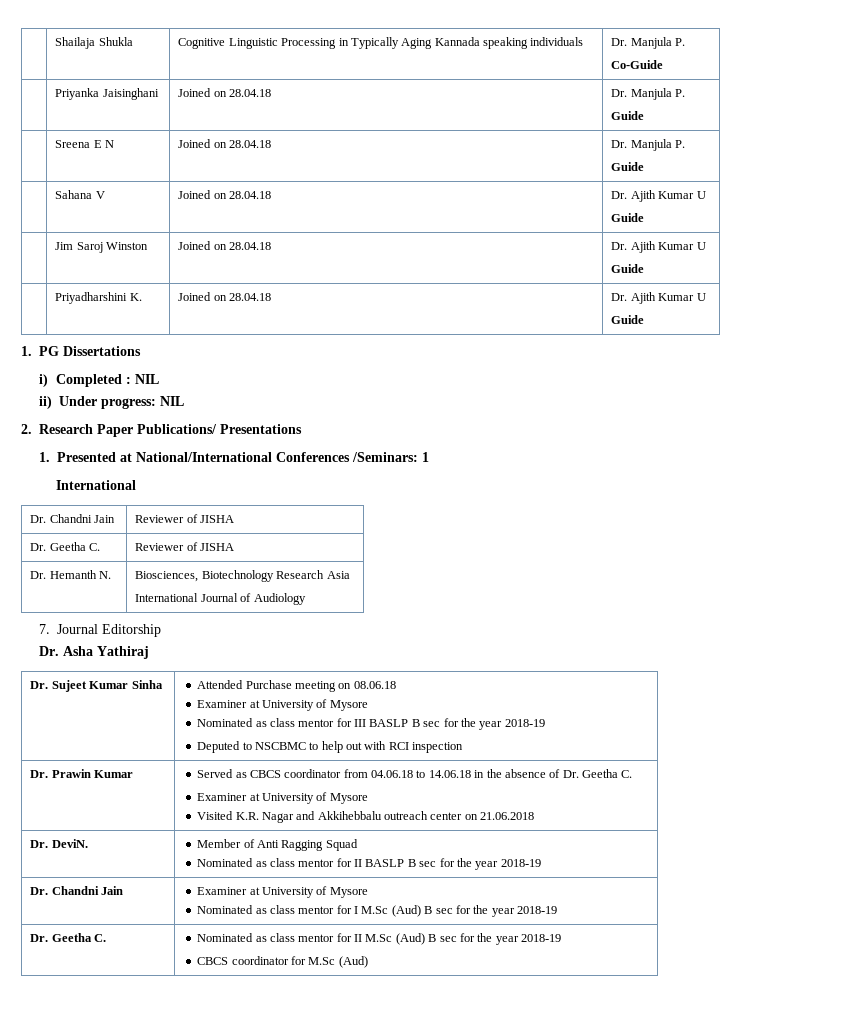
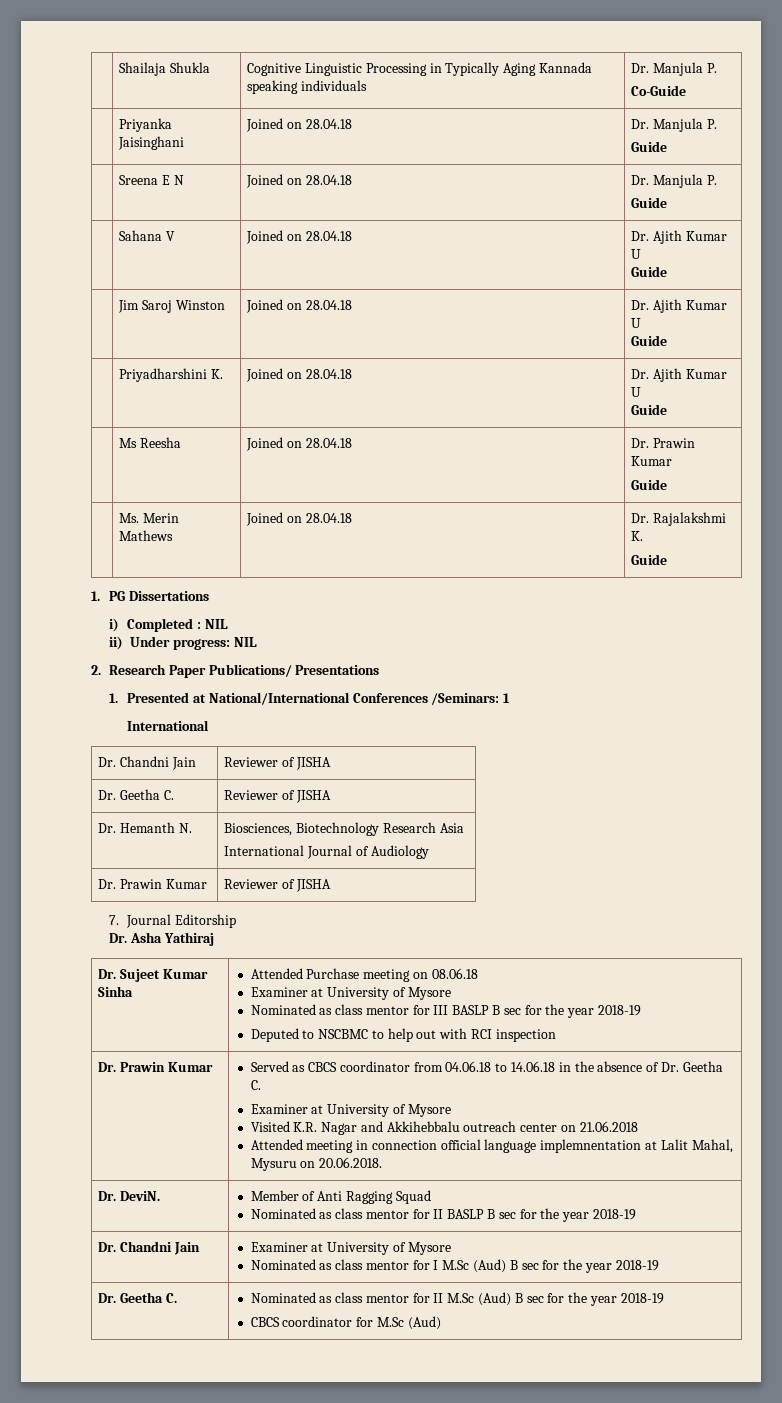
+ | Ms Reesha | Joined on 28.04.18 | Dr. Prawin Kumar
+ Guide
+ | Ms. Merin Mathews | Joined on 28.04.18 | Dr. Rajalakshmi K.
+ Guide
+ Dr. Prawin Kumar | Reviewer of JISHA
+ Attended meeting in connection official language implemnentation at Lalit Mahal, Mysuru on 20.06.2018.

